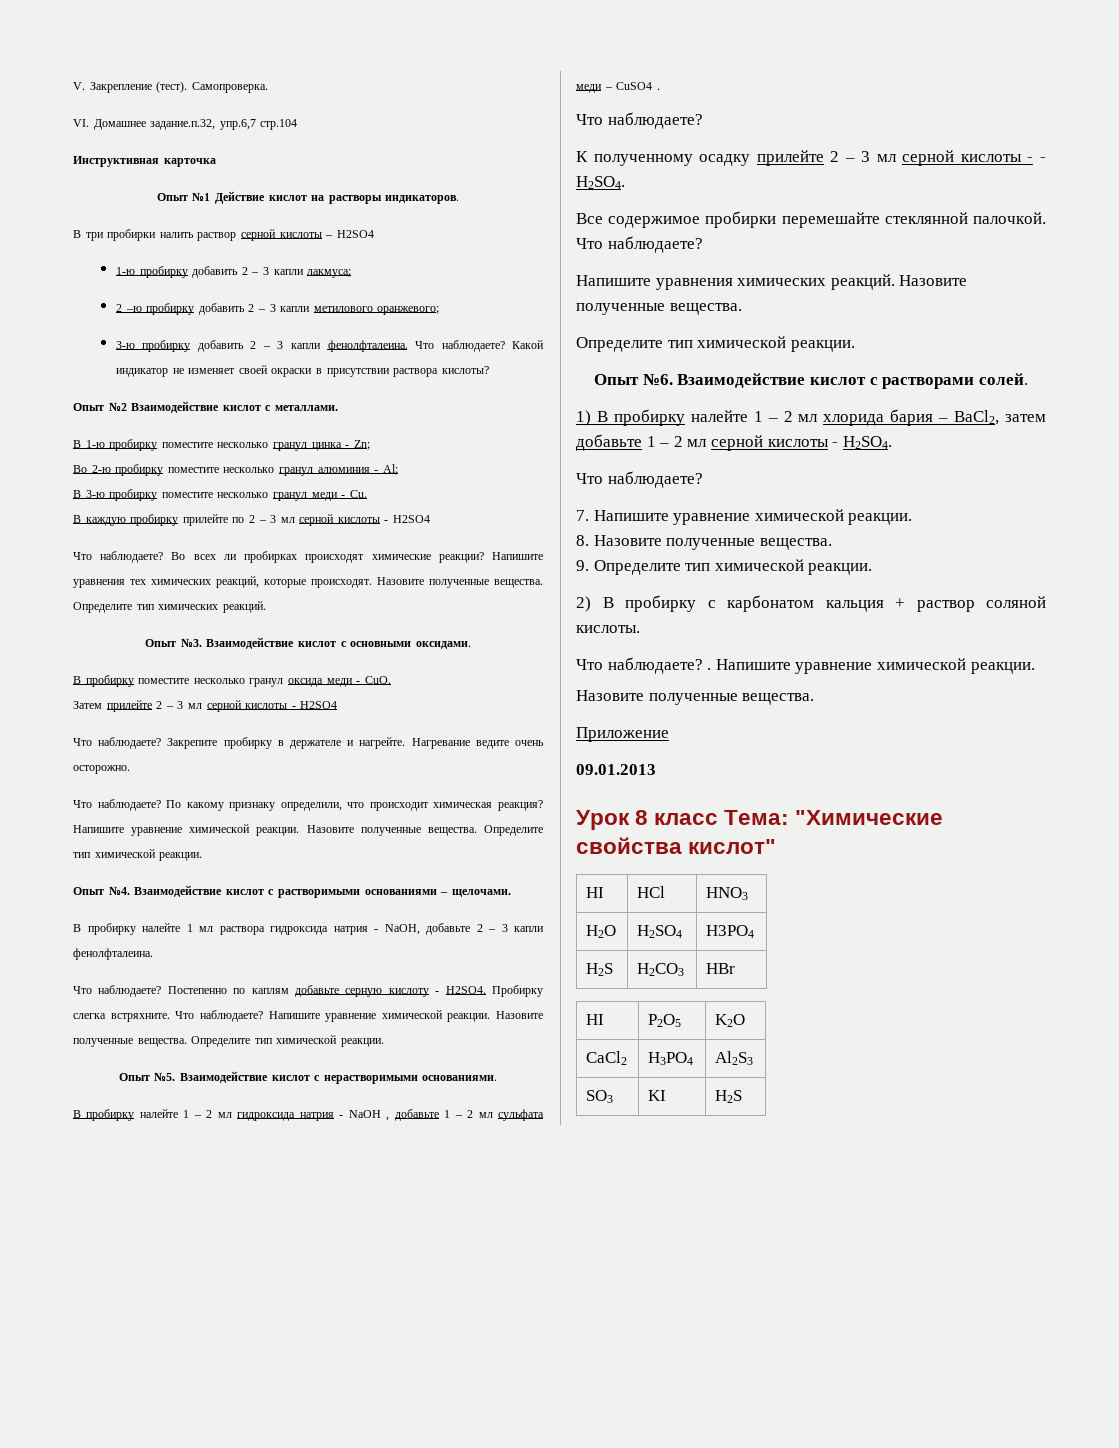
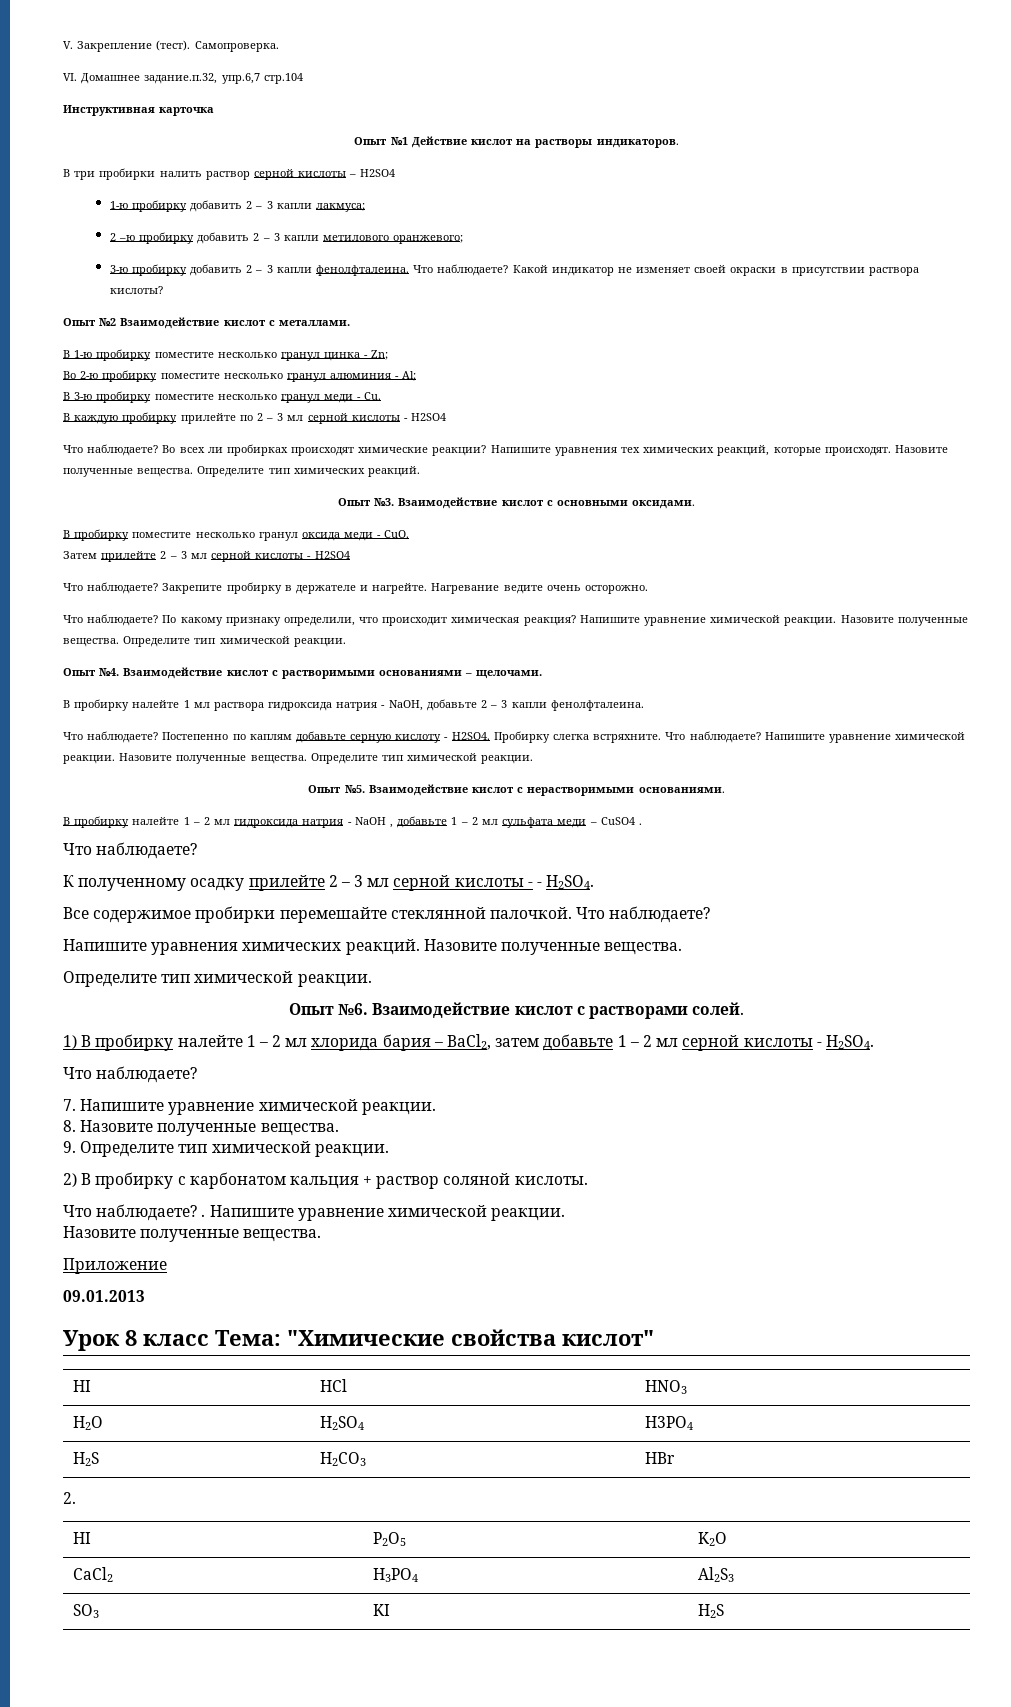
+ 2.

